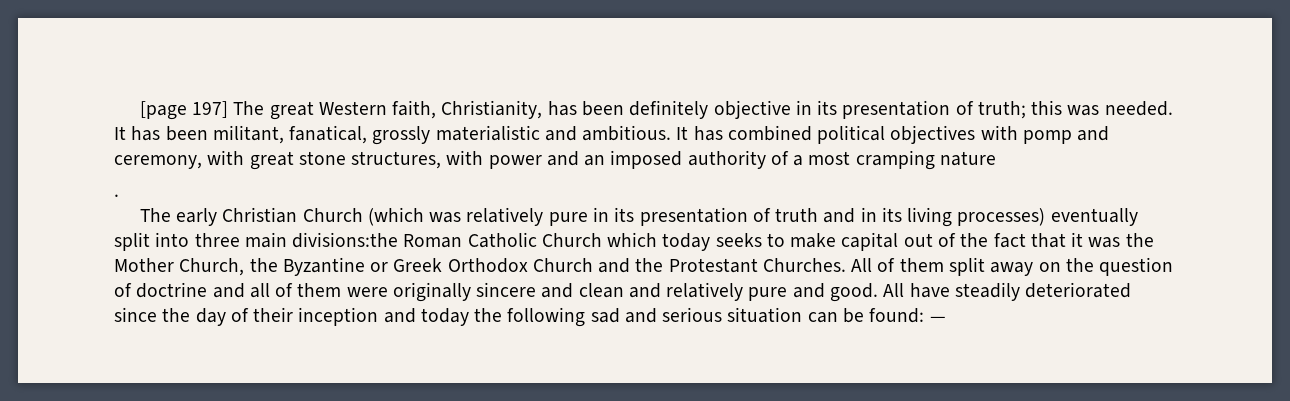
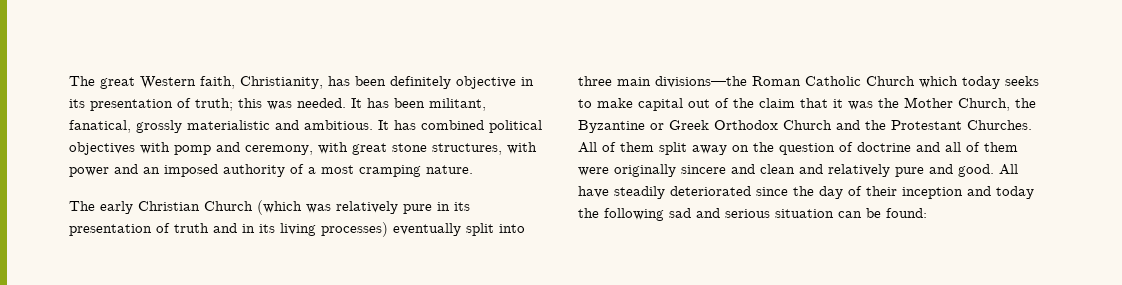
- [page 197] The great Western faith, Christianity, has been definitely objective in its presentation of truth; this was needed.
+ The great Western faith, Christianity, has been definitely objective in its presentation of truth; this was needed.
- It has combined political objectives with pomp and ceremony, with great stone structures, with power and an imposed authority of a most cramping nature
- .
+ It has combined political objectives with pomp and ceremony, with great stone structures, with power and an imposed authority of a most cramping nature.
- The early Christian Church (which was relatively pure in its presentation of truth and in its living processes) eventually split into three main divisions:the Roman Catholic Church which today seeks to make capital out of the fact that it was the Mother Church, the Byzantine or Greek Orthodox Church and the Protestant Churches.
+ The early Christian Church (which was relatively pure in its presentation of truth and in its living processes) eventually split into three main divisions—the Roman Catholic Church which today seeks to make capital out of the claim that it was the Mother Church, the Byzantine or Greek Orthodox Church and the Protestant Churches.
- All have steadily deteriorated since the day of their inception and today the following sad and serious situation can be found: —
+ All have steadily deteriorated since the day of their inception and today the following sad and serious situation can be found:

